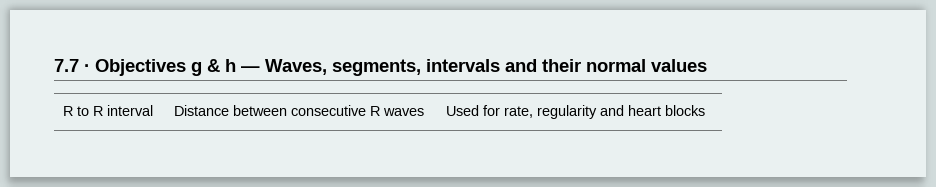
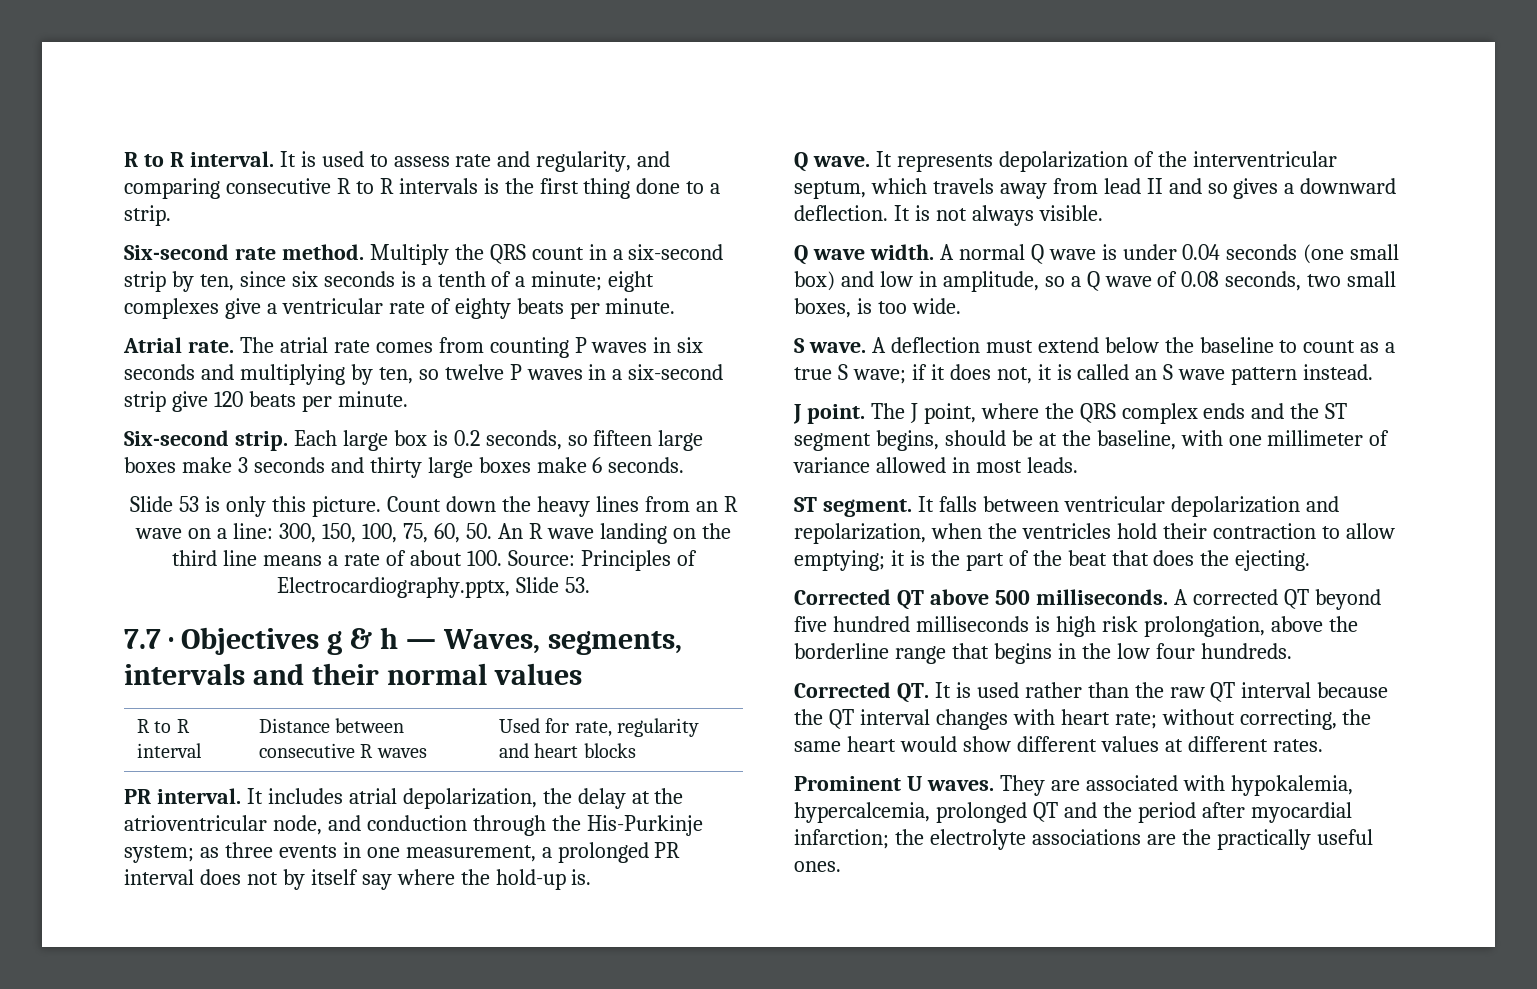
+ R to R interval. It is used to assess rate and regularity, and comparing consecutive R to R intervals is the first thing done to a strip.
+ Six-second rate method. Multiply the QRS count in a six-second strip by ten, since six seconds is a tenth of a minute; eight complexes give a ventricular rate of eighty beats per minute.
+ Atrial rate. The atrial rate comes from counting P waves in six seconds and multiplying by ten, so twelve P waves in a six-second strip give 120 beats per minute.
+ Six-second strip. Each large box is 0.2 seconds, so fifteen large boxes make 3 seconds and thirty large boxes make 6 seconds.
+ Slide 53 is only this picture. Count down the heavy lines from an R wave on a line: 300, 150, 100, 75, 60, 50. An R wave landing on the third line means a rate of about 100. Source: Principles of Electrocardiography.pptx, Slide 53.
+ PR interval. It includes atrial depolarization, the delay at the atrioventricular node, and conduction through the His-Purkinje system; as three events in one measurement, a prolonged PR interval does not by itself say where the hold-up is.
+ Q wave. It represents depolarization of the interventricular septum, which travels away from lead II and so gives a downward deflection. It is not always visible.
+ Q wave width. A normal Q wave is under 0.04 seconds (one small box) and low in amplitude, so a Q wave of 0.08 seconds, two small boxes, is too wide.
+ S wave. A deflection must extend below the baseline to count as a true S wave; if it does not, it is called an S wave pattern instead.
+ J point. The J point, where the QRS complex ends and the ST segment begins, should be at the baseline, with one millimeter of variance allowed in most leads.
+ ST segment. It falls between ventricular depolarization and repolarization, when the ventricles hold their contraction to allow emptying; it is the part of the beat that does the ejecting.
+ Corrected QT above 500 milliseconds. A corrected QT beyond five hundred milliseconds is high risk prolongation, above the borderline range that begins in the low four hundreds.
+ Corrected QT. It is used rather than the raw QT interval because the QT interval changes with heart rate; without correcting, the same heart would show different values at different rates.
+ Prominent U waves. They are associated with hypokalemia, hypercalcemia, prolonged QT and the period after myocardial infarction; the electrolyte associations are the practically useful ones.

